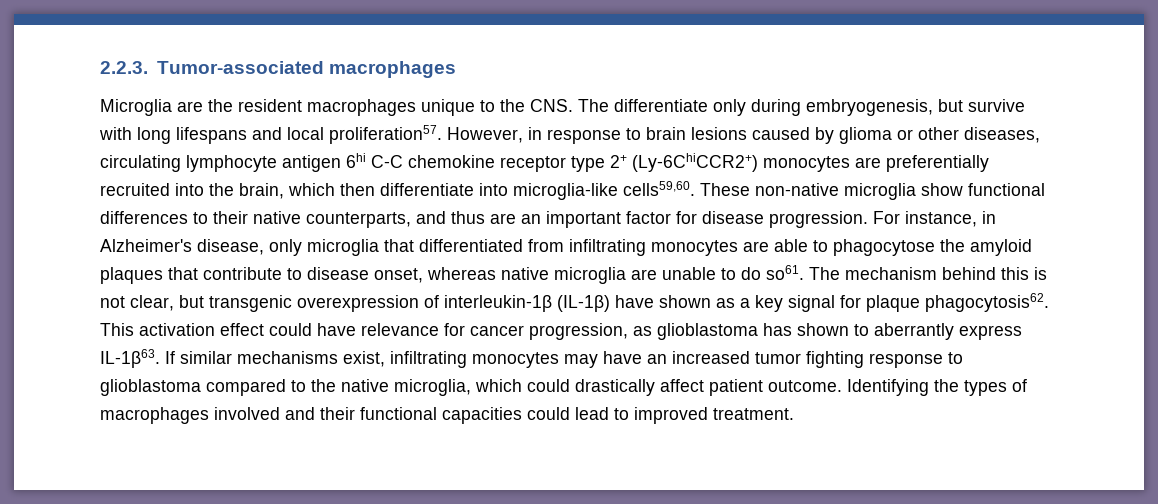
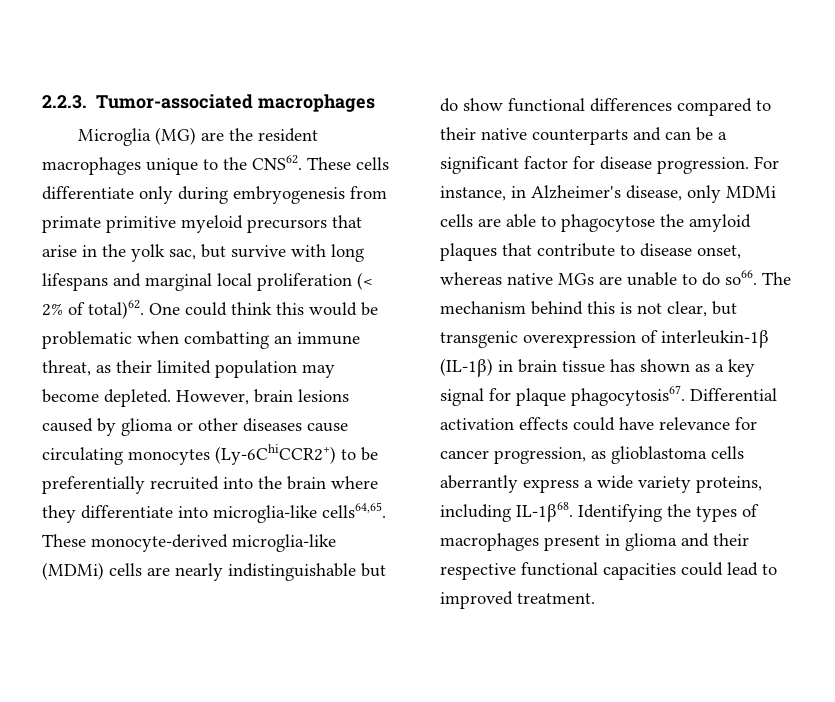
- Microglia are the resident macrophages unique to the CNS. The differentiate only during embryogenesis, but survive with long lifespans and local proliferation57. However, in response to brain lesions caused by glioma or other diseases, circulating lymphocyte antigen 6hi C-C chemokine receptor type 2+ (Ly-6ChiCCR2+) monocytes are preferentially recruited into the brain, which then differentiate into microglia-like cells59,60. These non-native microglia show functional differences to their native counterparts, and thus are an important factor for disease progression.
+ Microglia (MG) are the resident macrophages unique to the CNS62. These cells differentiate only during embryogenesis from primate primitive myeloid precursors that arise in the yolk sac, but survive with long lifespans and marginal local proliferation (< 2% of total)62. One could think this would be problematic when combatting an immune threat, as their limited population may become depleted. However, brain lesions caused by glioma or other diseases cause circulating monocytes (Ly-6ChiCCR2+) to be preferentially recruited into the brain where they differentiate into microglia-like cells64,65. These monocyte-derived microglia-like (MDMi) cells are nearly indistinguishable but do show functional differences compared to their native counterparts and can be a significant factor for disease progression.
- For instance, in Alzheimer's disease, only microglia that differentiated from infiltrating monocytes are able to phagocytose the amyloid plaques that contribute to disease onset, whereas native microglia are unable to do so61.
+ For instance, in Alzheimer's disease, only MDMi cells are able to phagocytose the amyloid plaques that contribute to disease onset, whereas native MGs are unable to do so66.
- The mechanism behind this is not clear, but transgenic overexpression of interleukin-1β (IL-1β) have shown as a key signal for plaque phagocytosis62. This activation effect could have relevance for cancer progression, as glioblastoma has shown to aberrantly express IL-1β63. If similar mechanisms exist, infiltrating monocytes may have an increased tumor fighting response to glioblastoma compared to the native microglia, which could drastically affect patient outcome.
+ The mechanism behind this is not clear, but transgenic overexpression of interleukin-1β (IL-1β) in brain tissue has shown as a key signal for plaque phagocytosis67. Differential activation effects could have relevance for cancer progression, as glioblastoma cells aberrantly express a wide variety proteins, including IL-1β68.
- Identifying the types of macrophages involved and their functional capacities could lead to improved treatment.
+ Identifying the types of macrophages present in glioma and their respective functional capacities could lead to improved treatment.

